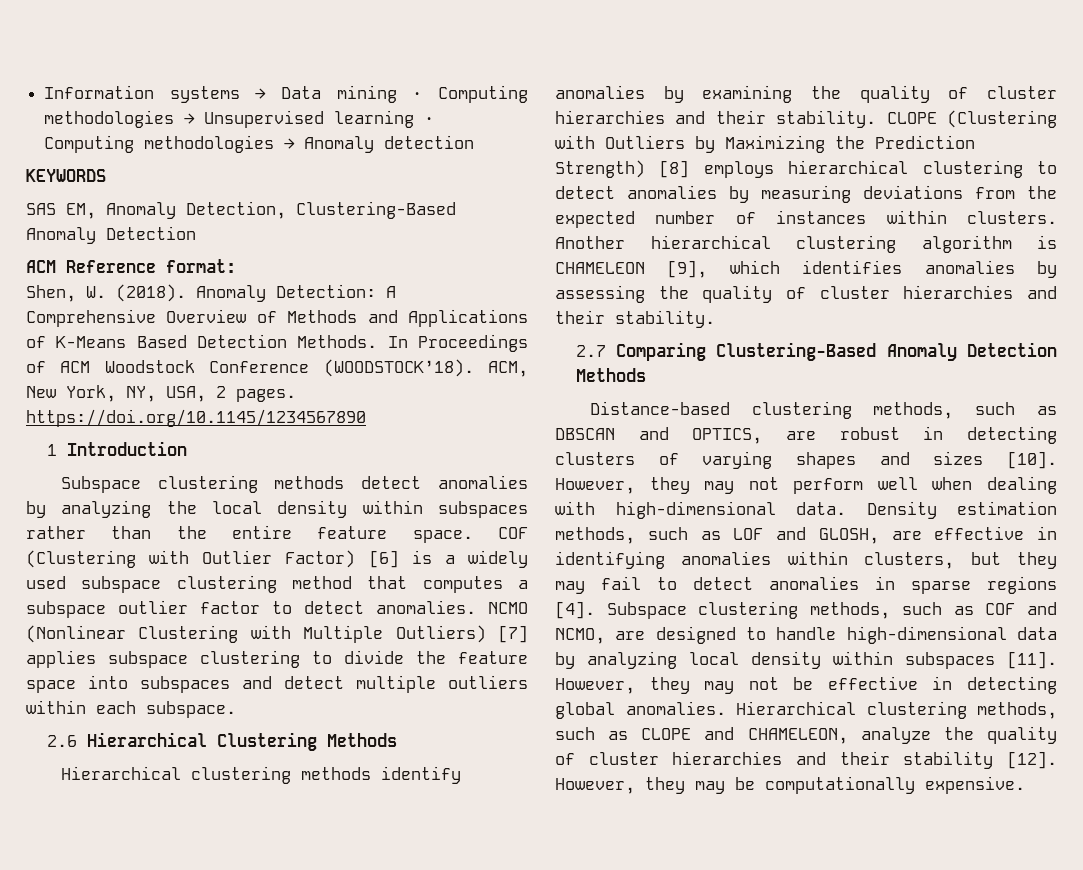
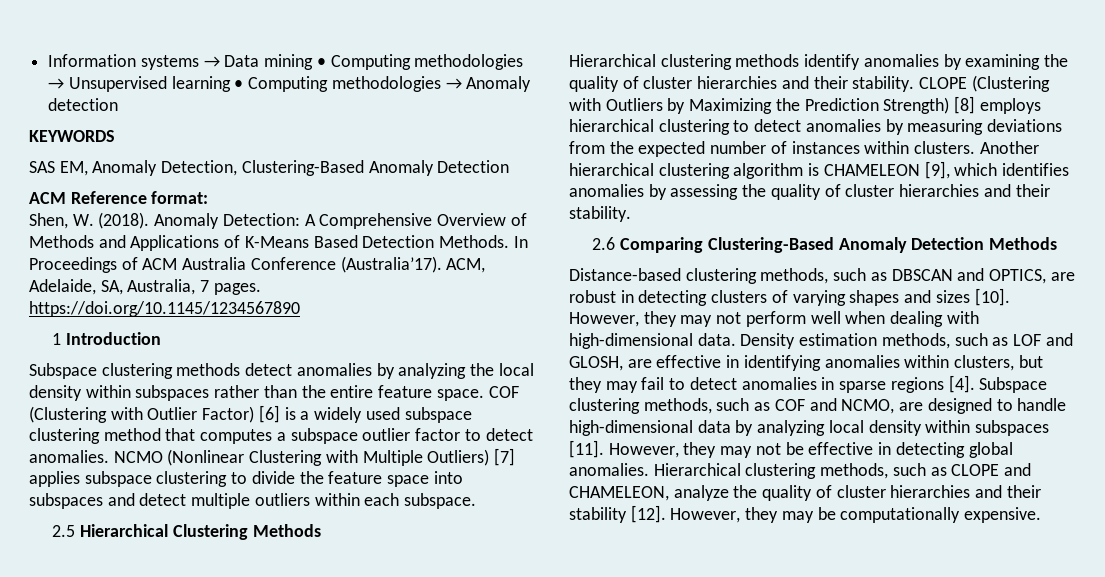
- In Proceedings of ACM Woodstock Conference (WOODSTOCK’18). ACM, New York, NY, USA, 2 pages. https://doi.org/10.1145/1234567890
+ In Proceedings of ACM Australia Conference (Australia’17). ACM, Adelaide, SA, Australia, 7 pages. https://doi.org/10.1145/1234567890
- 2.6 Hierarchical Clustering Methods
+ 2.5 Hierarchical Clustering Methods
- 2.7 Comparing Clustering-Based Anomaly Detection Methods
+ 2.6 Comparing Clustering-Based Anomaly Detection Methods

